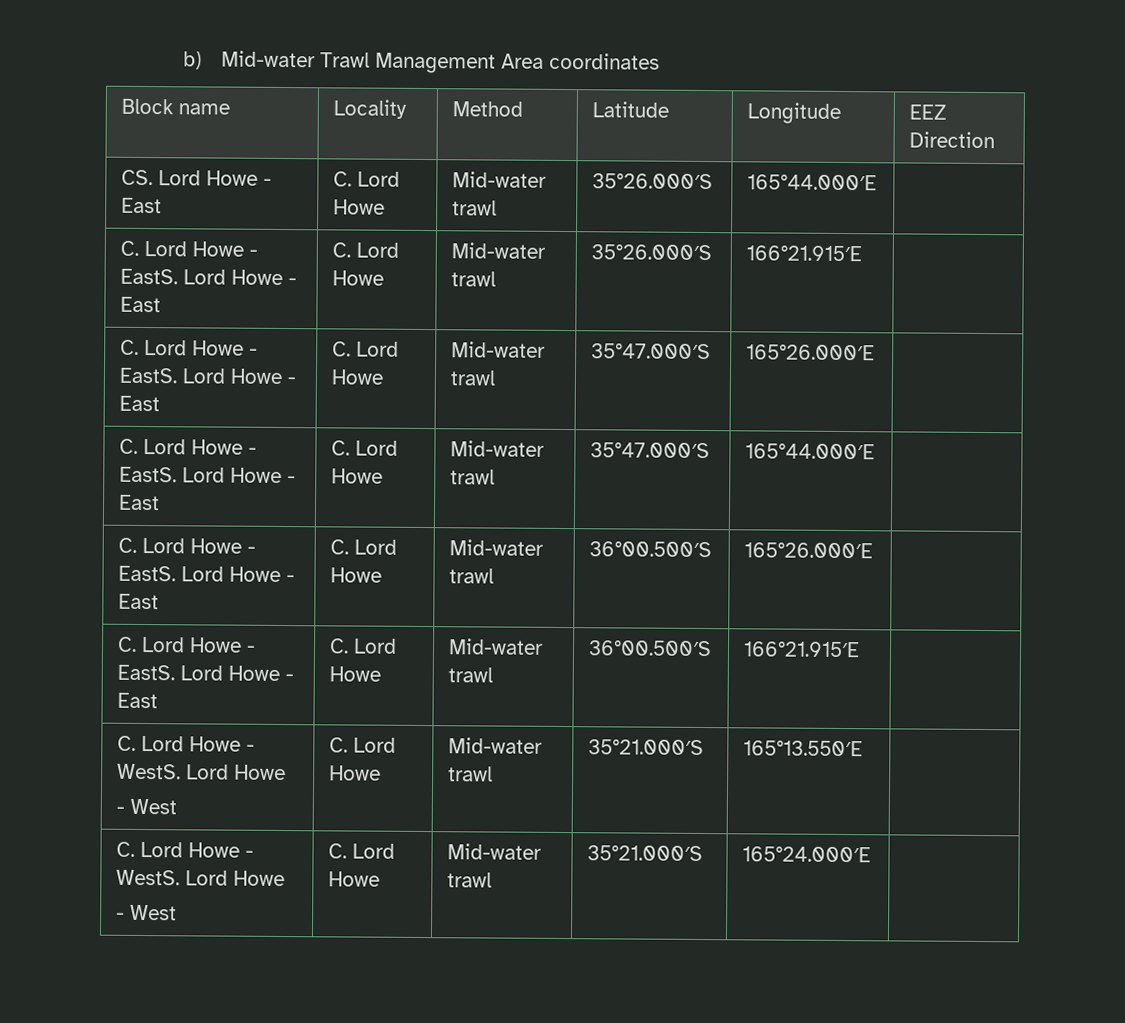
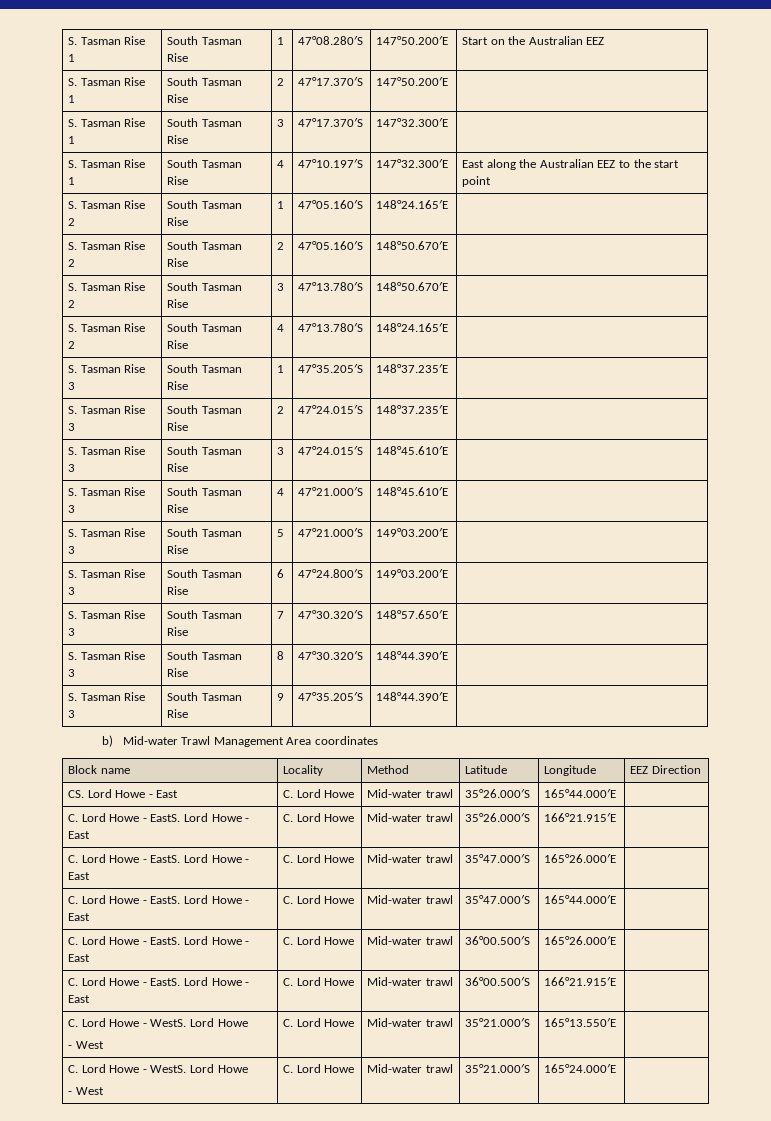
+ S. Tasman Rise 1 | South Tasman Rise | 1 | 47°08.280′S | 147°50.200′E | Start on the Australian EEZ
+ S. Tasman Rise 1 | South Tasman Rise | 2 | 47°17.370′S | 147°50.200′E |
+ S. Tasman Rise 1 | South Tasman Rise | 3 | 47°17.370′S | 147°32.300′E |
+ S. Tasman Rise 1 | South Tasman Rise | 4 | 47°10.197′S | 147°32.300′E | East along the Australian EEZ to the start point
+ S. Tasman Rise 2 | South Tasman Rise | 1 | 47°05.160′S | 148°24.165′E |
+ S. Tasman Rise 2 | South Tasman Rise | 2 | 47°05.160′S | 148°50.670′E |
+ S. Tasman Rise 2 | South Tasman Rise | 3 | 47°13.780′S | 148°50.670′E |
+ S. Tasman Rise 2 | South Tasman Rise | 4 | 47°13.780′S | 148°24.165′E |
+ S. Tasman Rise 3 | South Tasman Rise | 1 | 47°35.205′S | 148°37.235′E |
+ S. Tasman Rise 3 | South Tasman Rise | 2 | 47°24.015′S | 148°37.235′E |
+ S. Tasman Rise 3 | South Tasman Rise | 3 | 47°24.015′S | 148°45.610′E |
+ S. Tasman Rise 3 | South Tasman Rise | 4 | 47°21.000′S | 148°45.610′E |
+ S. Tasman Rise 3 | South Tasman Rise | 5 | 47°21.000′S | 149°03.200′E |
+ S. Tasman Rise 3 | South Tasman Rise | 6 | 47°24.800′S | 149°03.200′E |
+ S. Tasman Rise 3 | South Tasman Rise | 7 | 47°30.320′S | 148°57.650′E |
+ S. Tasman Rise 3 | South Tasman Rise | 8 | 47°30.320′S | 148°44.390′E |
+ S. Tasman Rise 3 | South Tasman Rise | 9 | 47°35.205′S | 148°44.390′E |

